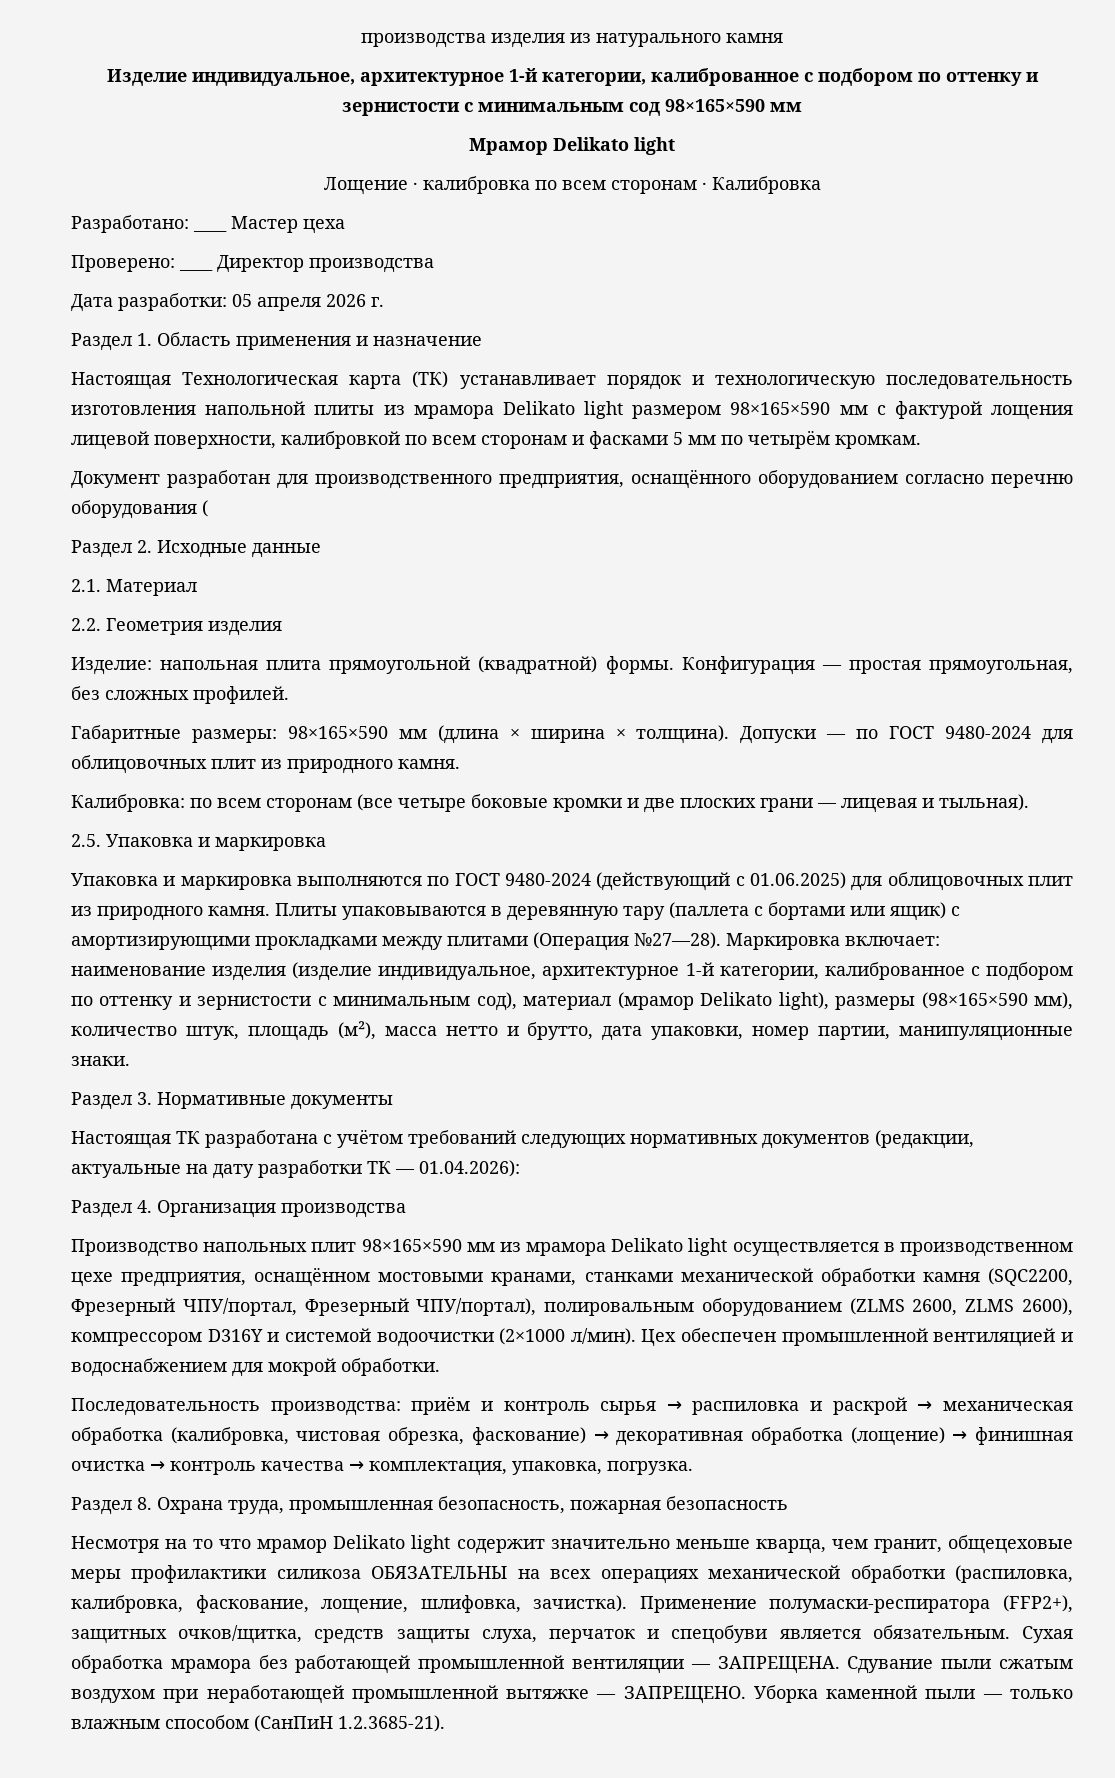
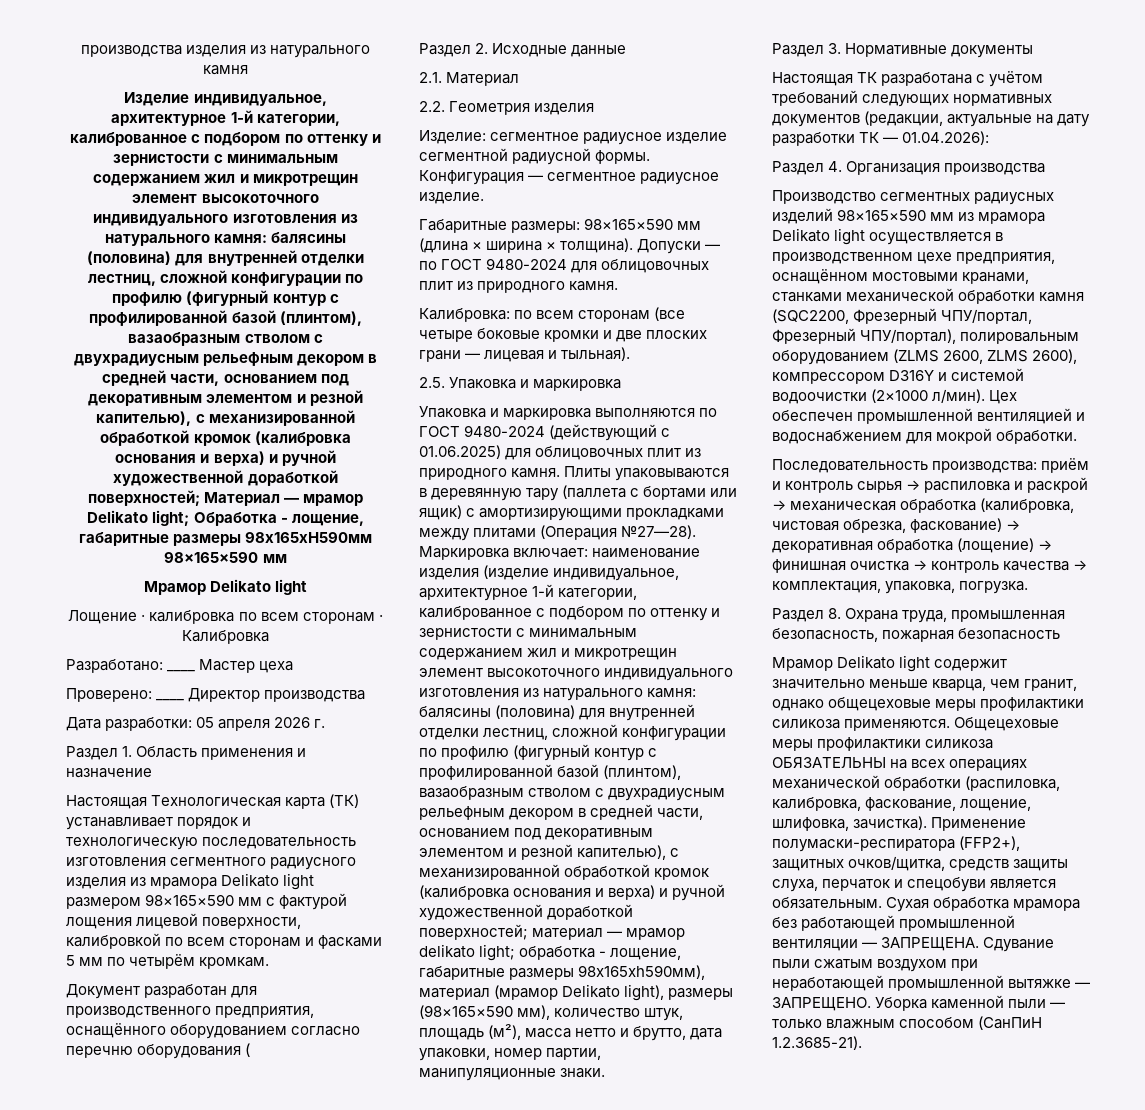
- Изделие индивидуальное, архитектурное 1-й категории, калиброванное с подбором по оттенку и зернистости с минимальным сод 98×165×590 мм
+ Изделие индивидуальное, архитектурное 1-й категории, калиброванное с подбором по оттенку и зернистости с минимальным содержанием жил и микротрещин элемент высокоточного индивидуального изготовления из натурального камня: балясины (половина) для внутренней отделки лестниц, сложной конфигурации по профилю (фигурный контур с профилированной базой (плинтом), вазаобразным стволом с двухрадиусным рельефным декором в средней части, основанием под декоративным элементом и резной капителью), с механизированной обработкой кромок (калибровка основания и верха) и ручной художественной доработкой поверхностей; Материал — мрамор Delikato light; Обработка - лощение, габаритные размеры 98х165хH590мм 98×165×590 мм
- Настоящая Технологическая карта (ТК) устанавливает порядок и технологическую последовательность изготовления напольной плиты из мрамора Delikato light размером 98×165×590 мм с фактурой лощения лицевой поверхности, калибровкой по всем сторонам и фасками 5 мм по четырём кромкам.
+ Настоящая Технологическая карта (ТК) устанавливает порядок и технологическую последовательность изготовления сегментного радиусного изделия из мрамора Delikato light размером 98×165×590 мм с фактурой лощения лицевой поверхности, калибровкой по всем сторонам и фасками 5 мм по четырём кромкам.
- Изделие: напольная плита прямоугольной (квадратной) формы. Конфигурация — простая прямоугольная, без сложных профилей.
+ Изделие: сегментное радиусное изделие сегментной радиусной формы. Конфигурация — сегментное радиусное изделие.
- Маркировка включает: наименование изделия (изделие индивидуальное, архитектурное 1-й категории, калиброванное с подбором по оттенку и зернистости с минимальным сод), материал (мрамор Delikato light), размеры (98×165×590 мм), количество штук, площадь (м²), масса нетто и брутто, дата упаковки, номер партии, манипуляционные знаки.
+ Маркировка включает: наименование изделия (изделие индивидуальное, архитектурное 1-й категории, калиброванное с подбором по оттенку и зернистости с минимальным содержанием жил и микротрещин элемент высокоточного индивидуального изготовления из натурального камня: балясины (половина) для внутренней отделки лестниц, сложной конфигурации по профилю (фигурный контур с профилированной базой (плинтом), вазаобразным стволом с двухрадиусным рельефным декором в средней части, основанием под декоративным элементом и резной капителью), с механизированной обработкой кромок (калибровка основания и верха) и ручной художественной доработкой поверхностей; материал — мрамор delikato light; обработка - лощение, габаритные размеры 98х165хh590мм), материал (мрамор Delikato light), размеры (98×165×590 мм), количество штук, площадь (м²), масса нетто и брутто, дата упаковки, номер партии, манипуляционные знаки.
- Производство напольных плит 98×165×590 мм из мрамора Delikato light осуществляется в производственном цехе предприятия, оснащённом мостовыми кранами, станками механической обработки камня (SQC2200, Фрезерный ЧПУ/портал, Фрезерный ЧПУ/портал), полировальным оборудованием (ZLMS 2600, ZLMS 2600), компрессором D316Y и системой водоочистки (2×1000 л/мин).
+ Производство сегментных радиусных изделий 98×165×590 мм из мрамора Delikato light осуществляется в производственном цехе предприятия, оснащённом мостовыми кранами, станками механической обработки камня (SQC2200, Фрезерный ЧПУ/портал, Фрезерный ЧПУ/портал), полировальным оборудованием (ZLMS 2600, ZLMS 2600), компрессором D316Y и системой водоочистки (2×1000 л/мин).
- Несмотря на то что мрамор Delikato light содержит значительно меньше кварца, чем гранит, общецеховые меры профилактики силикоза ОБЯЗАТЕЛЬНЫ на всех операциях механической обработки (распиловка, калибровка, фаскование, лощение, шлифовка, зачистка).
+ Мрамор Delikato light содержит значительно меньше кварца, чем гранит, однако общецеховые меры профилактики силикоза применяются. Общецеховые меры профилактики силикоза ОБЯЗАТЕЛЬНЫ на всех операциях механической обработки (распиловка, калибровка, фаскование, лощение, шлифовка, зачистка).

